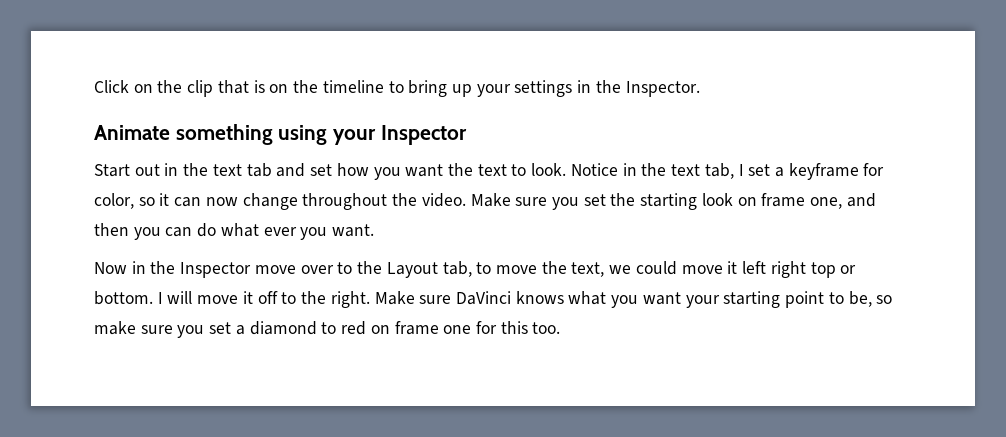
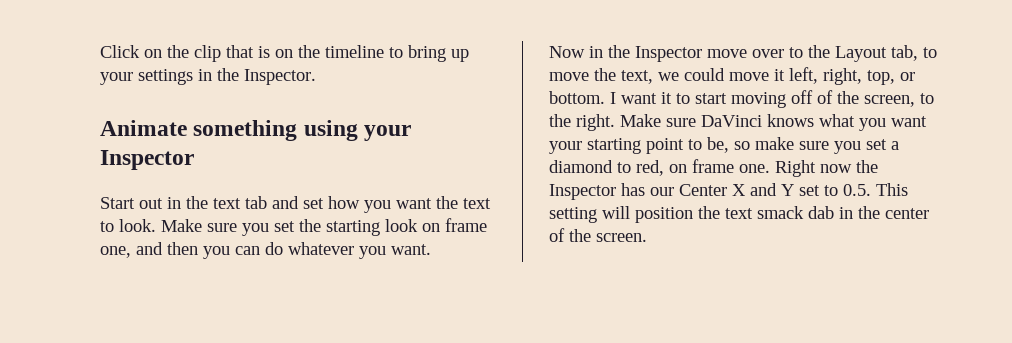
- Notice in the text tab, I set a keyframe for color, so it can now change throughout the video.
- Make sure you set the starting look on frame one, and then you can do what ever you want.
+ Make sure you set the starting look on frame one, and then you can do whatever you want.
- Now in the Inspector move over to the Layout tab, to move the text, we could move it left right top or bottom. I will move it off to the right.
+ Now in the Inspector move over to the Layout tab, to move the text, we could move it left, right, top, or bottom. I want it to start moving off of the screen, to the right.
- Make sure DaVinci knows what you want your starting point to be, so make sure you set a diamond to red on frame one for this too.
+ Make sure DaVinci knows what you want your starting point to be, so make sure you set a diamond to red, on frame one. Right now the Inspector has our Center X and Y set to 0.5. This setting will position the text smack dab in the center of the screen.

